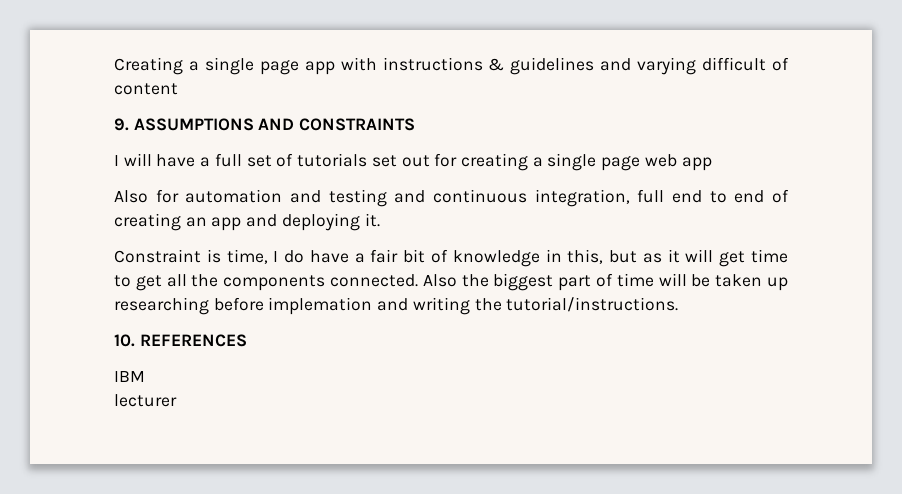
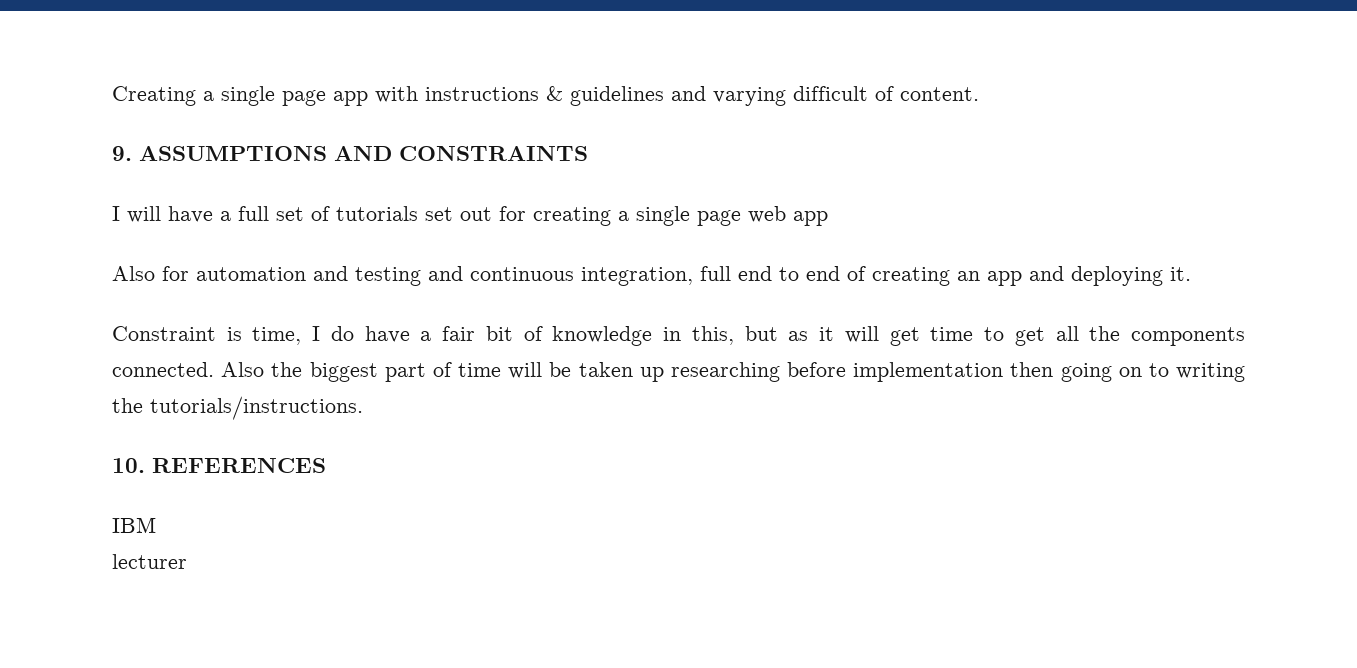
- Creating a single page app with instructions & guidelines and varying difficult of content
+ Creating a single page app with instructions & guidelines and varying difficult of content.
- Also the biggest part of time will be taken up researching before implemation and writing the tutorial/instructions.
+ Also the biggest part of time will be taken up researching before implementation then going on to writing the tutorials/instructions.

